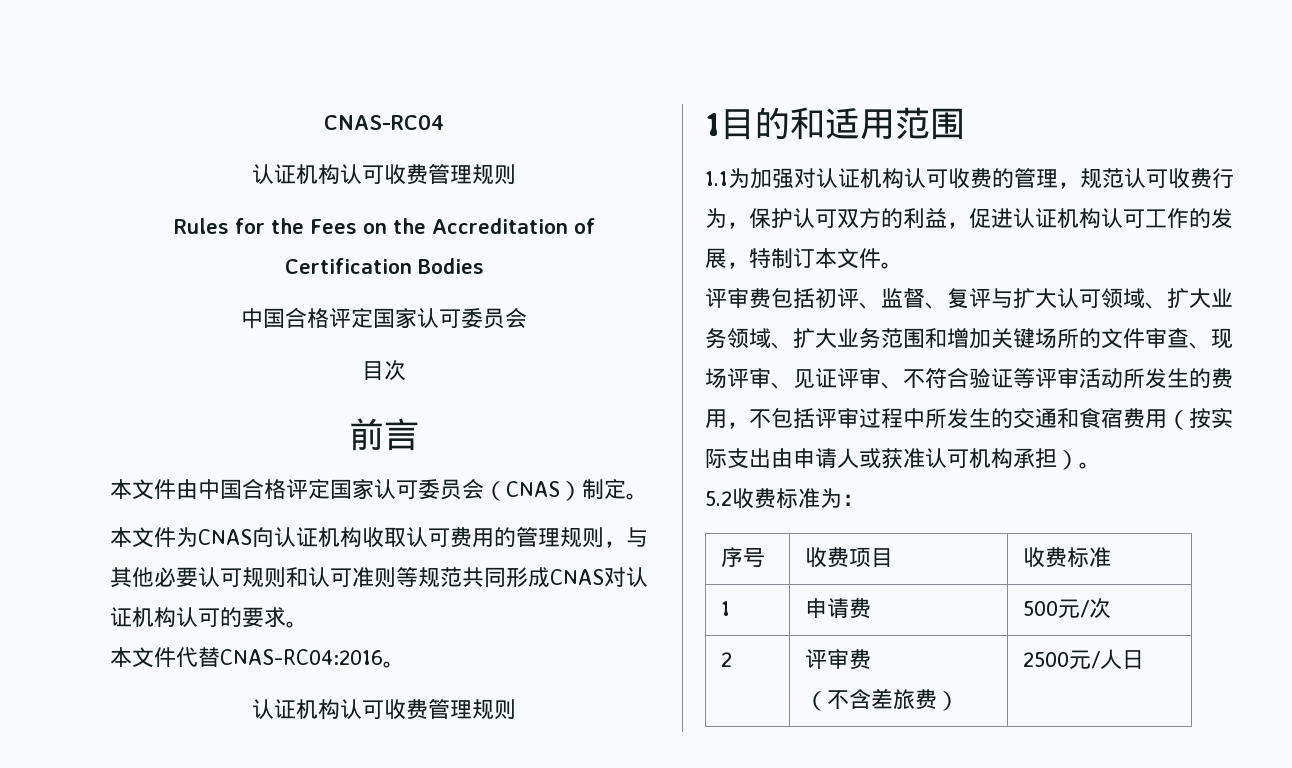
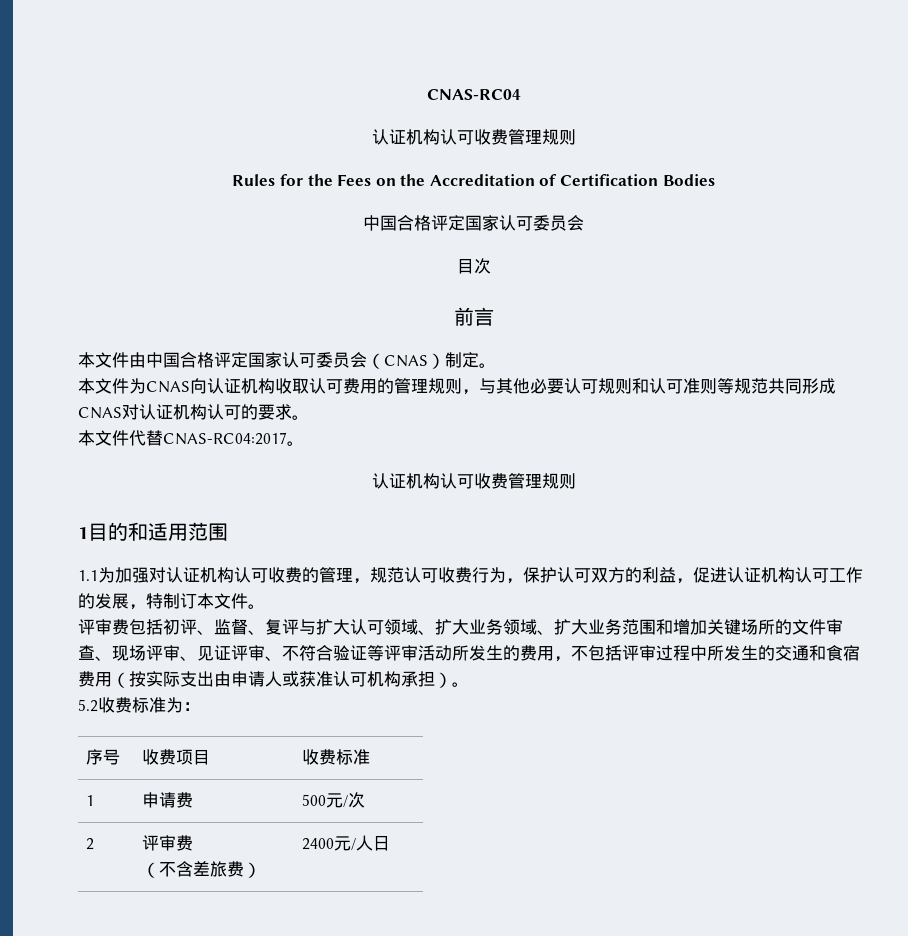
- 本文件代替CNAS-RC04:2016。
+ 本文件代替CNAS-RC04:2017。
  2 | 评审费
- （不含差旅费） | 2500元/人日
+ （不含差旅费） | 2400元/人日

